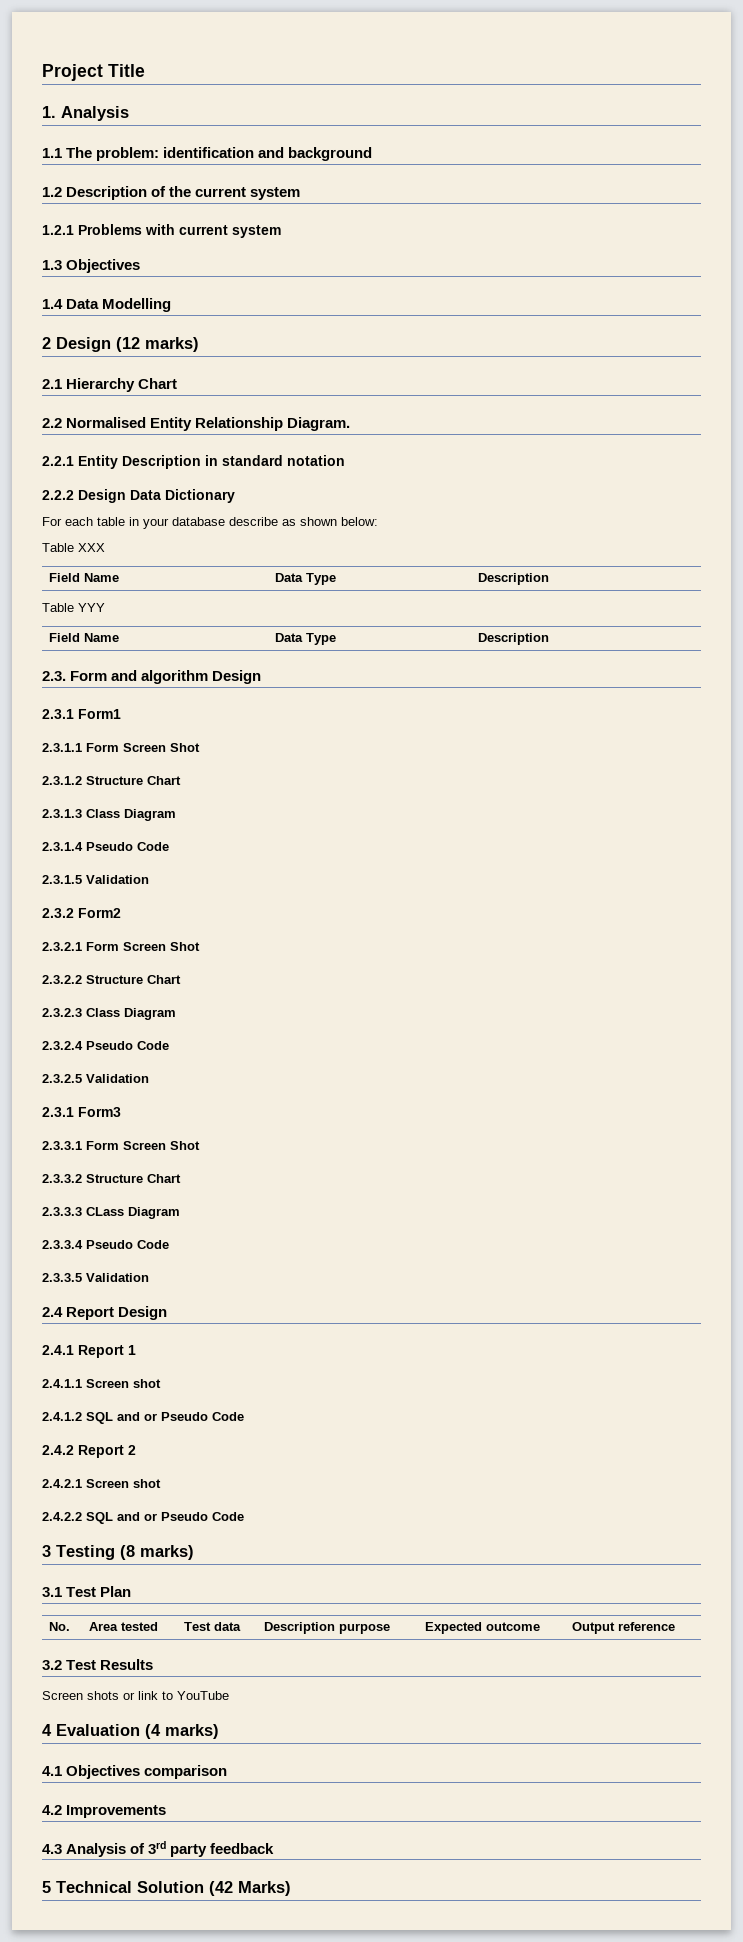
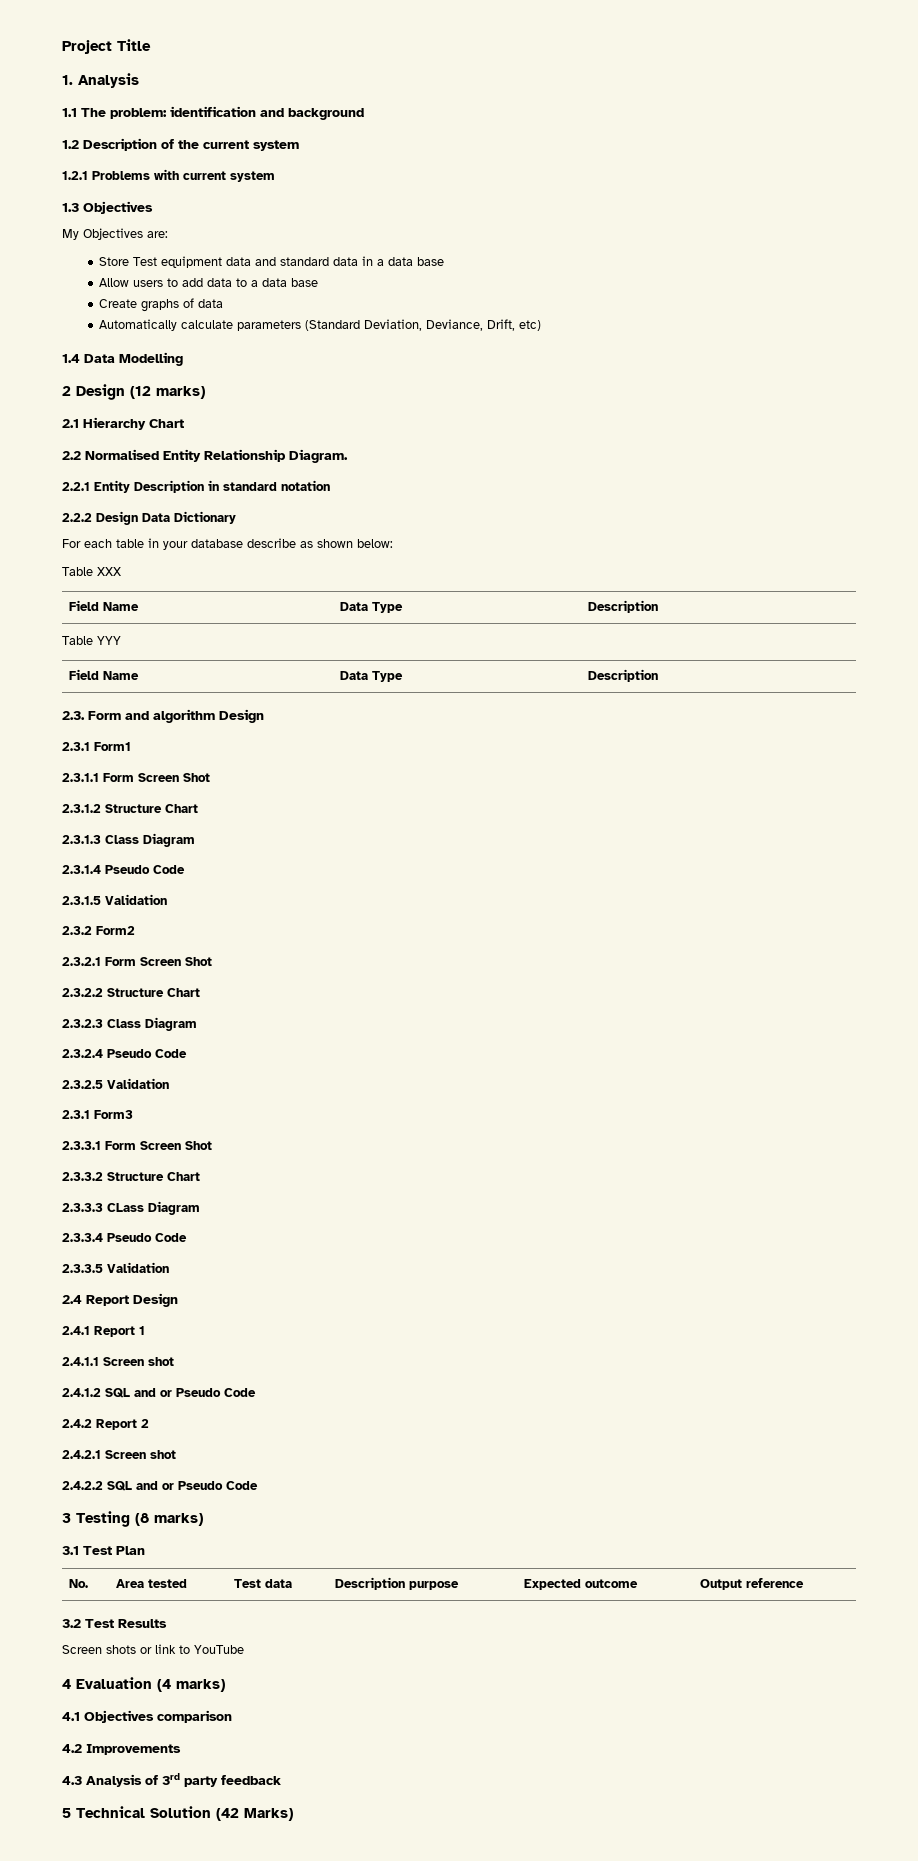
+ My Objectives are:
+ Store Test equipment data and standard data in a data base
+ Allow users to add data to a data base
+ Create graphs of data
+ Automatically calculate parameters (Standard Deviation, Deviance, Drift, etc)

